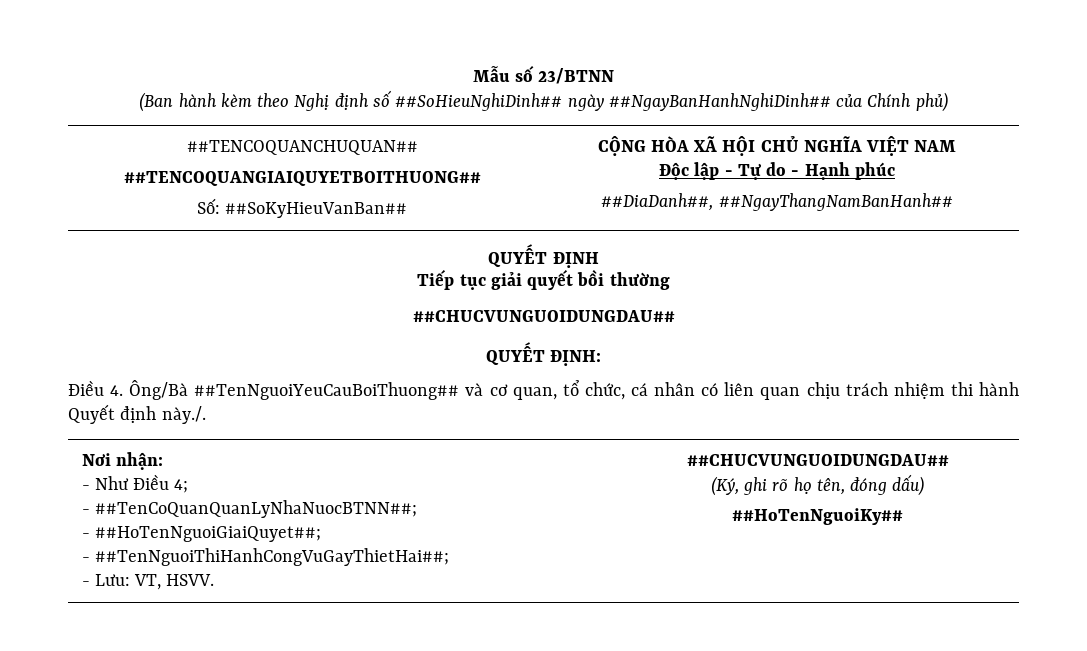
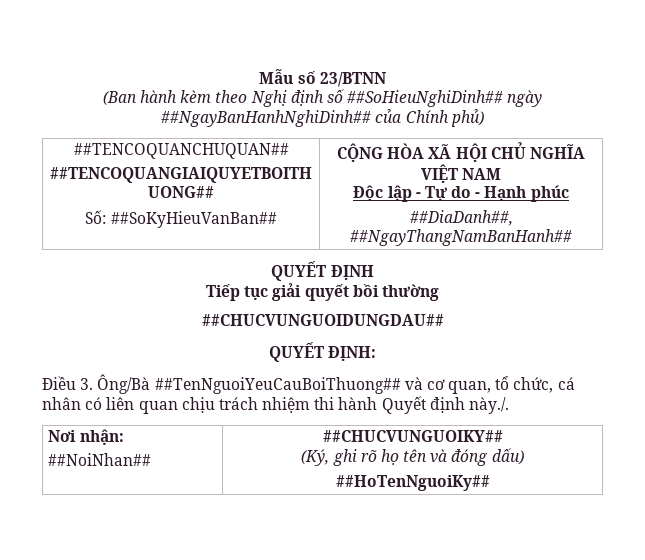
- Điều 4. Ông/Bà ##TenNguoiYeuCauBoiThuong## và cơ quan, tổ chức, cá nhân có liên quan chịu trách nhiệm thi hành Quyết định này./.
+ Điều 3. Ông/Bà ##TenNguoiYeuCauBoiThuong## và cơ quan, tổ chức, cá nhân có liên quan chịu trách nhiệm thi hành Quyết định này./.
  Nơi nhận:
- - Như Điều 4;
- - ##TenCoQuanQuanLyNhaNuocBTNN##;
- - ##HoTenNguoiGiaiQuyet##;
- - ##TenNguoiThiHanhCongVuGayThietHai##;
- - Lưu: VT, HSVV. | ##CHUCVUNGUOIDUNGDAU##
- (Ký, ghi rõ họ tên, đóng dấu)
+ ##NoiNhan## | ##CHUCVUNGUOIKY##
+ (Ký, ghi rõ họ tên và đóng dấu)

